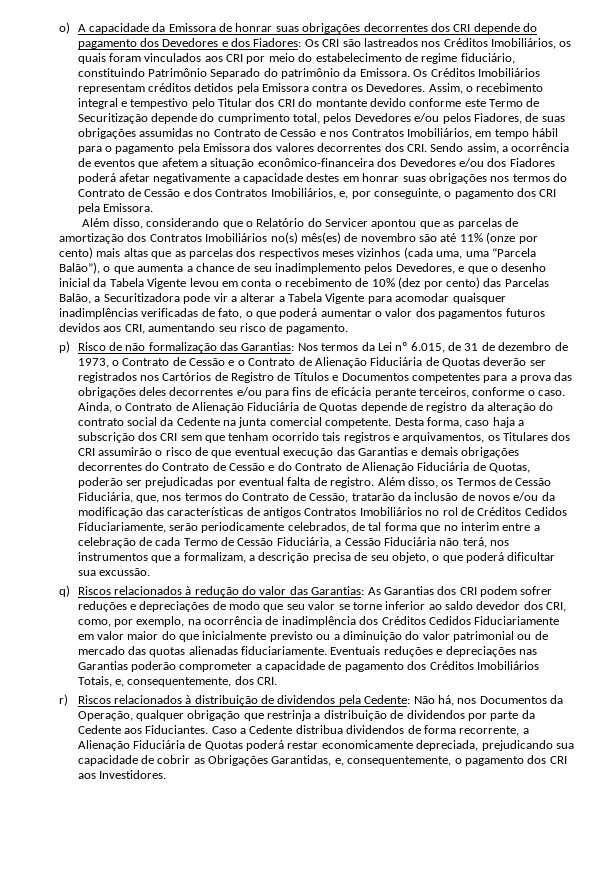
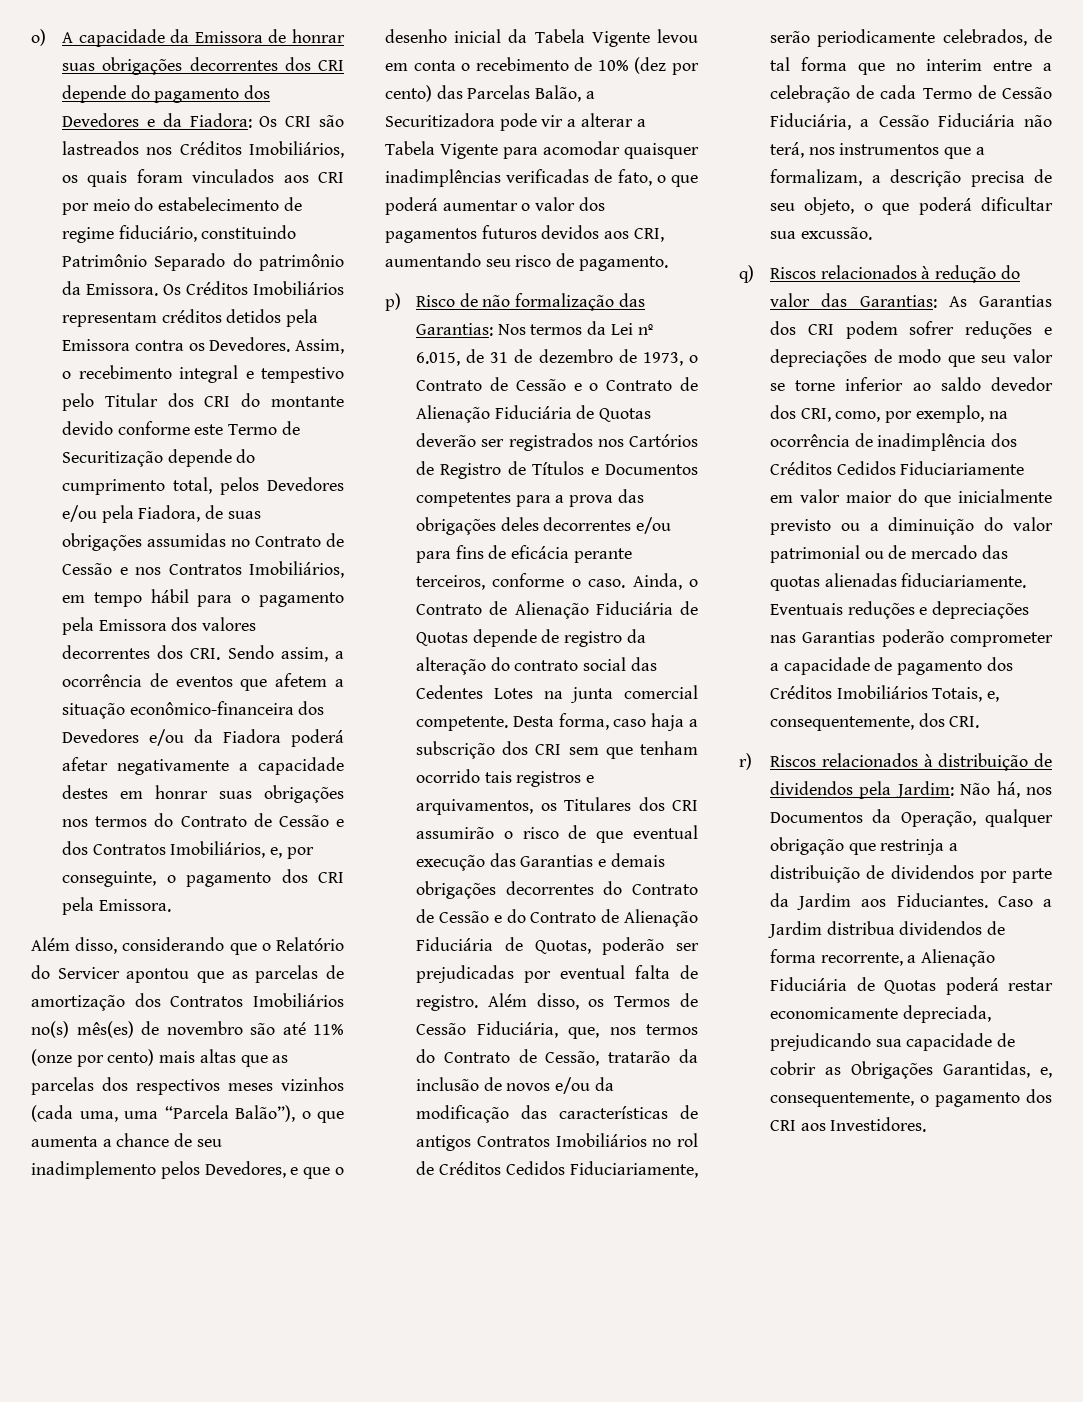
- o) A capacidade da Emissora de honrar suas obrigações decorrentes dos CRI depende do pagamento dos Devedores e dos Fiadores: Os CRI são lastreados nos Créditos Imobiliários, os quais foram vinculados aos CRI por meio do estabelecimento de regime fiduciário, constituindo Patrimônio Separado do patrimônio da Emissora.
+ o) A capacidade da Emissora de honrar suas obrigações decorrentes dos CRI depende do pagamento dos Devedores e da Fiadora: Os CRI são lastreados nos Créditos Imobiliários, os quais foram vinculados aos CRI por meio do estabelecimento de regime fiduciário, constituindo Patrimônio Separado do patrimônio da Emissora.
- Assim, o recebimento integral e tempestivo pelo Titular dos CRI do montante devido conforme este Termo de Securitização depende do cumprimento total, pelos Devedores e/ou pelos Fiadores, de suas obrigações assumidas no Contrato de Cessão e nos Contratos Imobiliários, em tempo hábil para o pagamento pela Emissora dos valores decorrentes dos CRI. Sendo assim, a ocorrência de eventos que afetem a situação econômico-financeira dos Devedores e/ou dos Fiadores poderá afetar negativamente a capacidade destes em honrar suas obrigações nos termos do Contrato de Cessão e dos Contratos Imobiliários, e, por conseguinte, o pagamento dos CRI pela Emissora.
+ Assim, o recebimento integral e tempestivo pelo Titular dos CRI do montante devido conforme este Termo de Securitização depende do cumprimento total, pelos Devedores e/ou pela Fiadora, de suas obrigações assumidas no Contrato de Cessão e nos Contratos Imobiliários, em tempo hábil para o pagamento pela Emissora dos valores decorrentes dos CRI. Sendo assim, a ocorrência de eventos que afetem a situação econômico-financeira dos Devedores e/ou da Fiadora poderá afetar negativamente a capacidade destes em honrar suas obrigações nos termos do Contrato de Cessão e dos Contratos Imobiliários, e, por conseguinte, o pagamento dos CRI pela Emissora.
- Ainda, o Contrato de Alienação Fiduciária de Quotas depende de registro da alteração do contrato social da Cedente na junta comercial competente.
+ Ainda, o Contrato de Alienação Fiduciária de Quotas depende de registro da alteração do contrato social das Cedentes Lotes na junta comercial competente.
- r) Riscos relacionados à distribuição de dividendos pela Cedente: Não há, nos Documentos da Operação, qualquer obrigação que restrinja a distribuição de dividendos por parte da Cedente aos Fiduciantes.
+ r) Riscos relacionados à distribuição de dividendos pela Jardim: Não há, nos Documentos da Operação, qualquer obrigação que restrinja a distribuição de dividendos por parte da Jardim aos Fiduciantes.
- Caso a Cedente distribua dividendos de forma recorrente, a Alienação Fiduciária de Quotas poderá restar economicamente depreciada, prejudicando sua capacidade de cobrir as Obrigações Garantidas, e, consequentemente, o pagamento dos CRI aos Investidores.
+ Caso a Jardim distribua dividendos de forma recorrente, a Alienação Fiduciária de Quotas poderá restar economicamente depreciada, prejudicando sua capacidade de cobrir as Obrigações Garantidas, e, consequentemente, o pagamento dos CRI aos Investidores.

